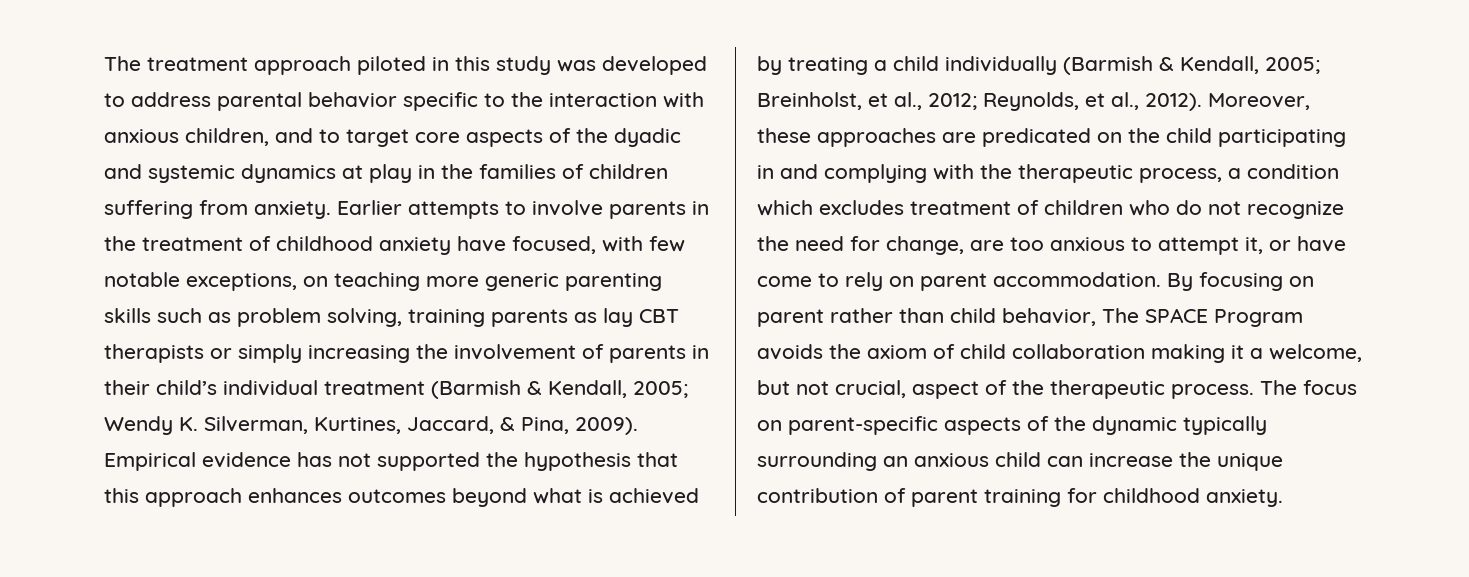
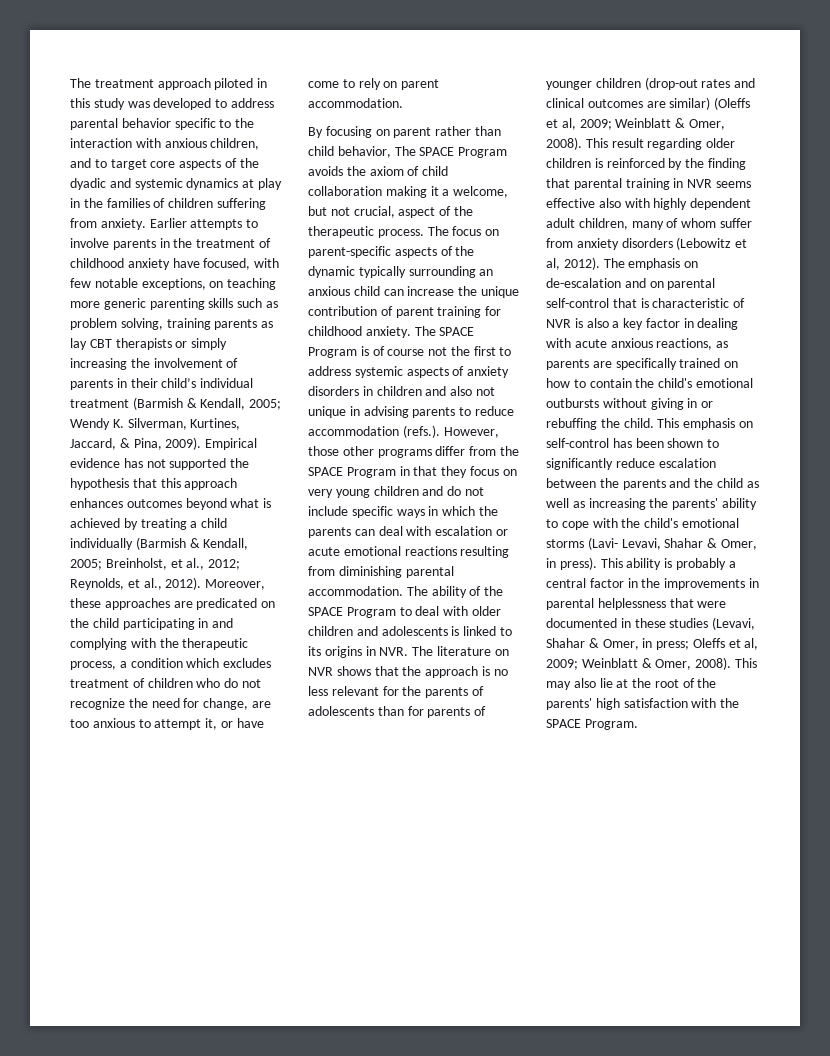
- Moreover, these approaches are predicated on the child participating in and complying with the therapeutic process, a condition which excludes treatment of children who do not recognize the need for change, are too anxious to attempt it, or have come to rely on parent accommodation. By focusing on parent rather than child behavior, The SPACE Program avoids the axiom of child collaboration making it a welcome, but not crucial, aspect of the therapeutic process.
+ Moreover, these approaches are predicated on the child participating in and complying with the therapeutic process, a condition which excludes treatment of children who do not recognize the need for change, are too anxious to attempt it, or have come to rely on parent accommodation.
+ By focusing on parent rather than child behavior, The SPACE Program avoids the axiom of child collaboration making it a welcome, but not crucial, aspect of the therapeutic process.
+ The SPACE Program is of course not the first to address systemic aspects of anxiety disorders in children and also not unique in advising parents to reduce accommodation (refs.). However, those other programs differ from the SPACE Program in that they focus on very young children and do not include specific ways in which the parents can deal with escalation or acute emotional reactions resulting from diminishing parental accommodation. The ability of the SPACE Program to deal with older children and adolescents is linked to its origins in NVR. The literature on NVR shows that the approach is no less relevant for the parents of adolescents than for parents of younger children (drop-out rates and clinical outcomes are similar) (Oleffs et al, 2009; Weinblatt & Omer, 2008). This result regarding older children is reinforced by the finding that parental training in NVR seems effective also with highly dependent adult children, many of whom suffer from anxiety disorders (Lebowitz et al, 2012). The emphasis on de-escalation and on parental self-control that is characteristic of NVR is also a key factor in dealing with acute anxious reactions, as parents are specifically trained on how to contain the child's emotional outbursts without giving in or rebuffing the child. This emphasis on self-control has been shown to significantly reduce escalation between the parents and the child as well as increasing the parents' ability to cope with the child's emotional storms (Lavi- Levavi, Shahar & Omer, in press). This ability is probably a central factor in the improvements in parental helplessness that were documented in these studies (Levavi, Shahar & Omer, in press; Oleffs et al, 2009; Weinblatt & Omer, 2008). This may also lie at the root of the parents' high satisfaction with the SPACE Program.

